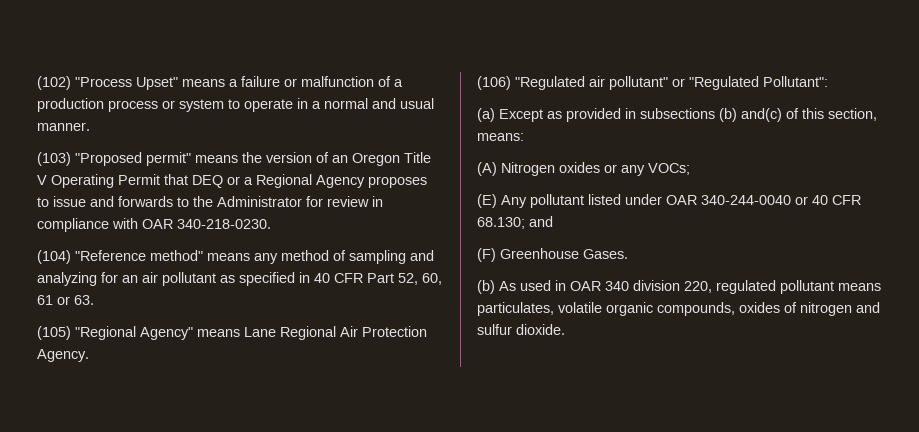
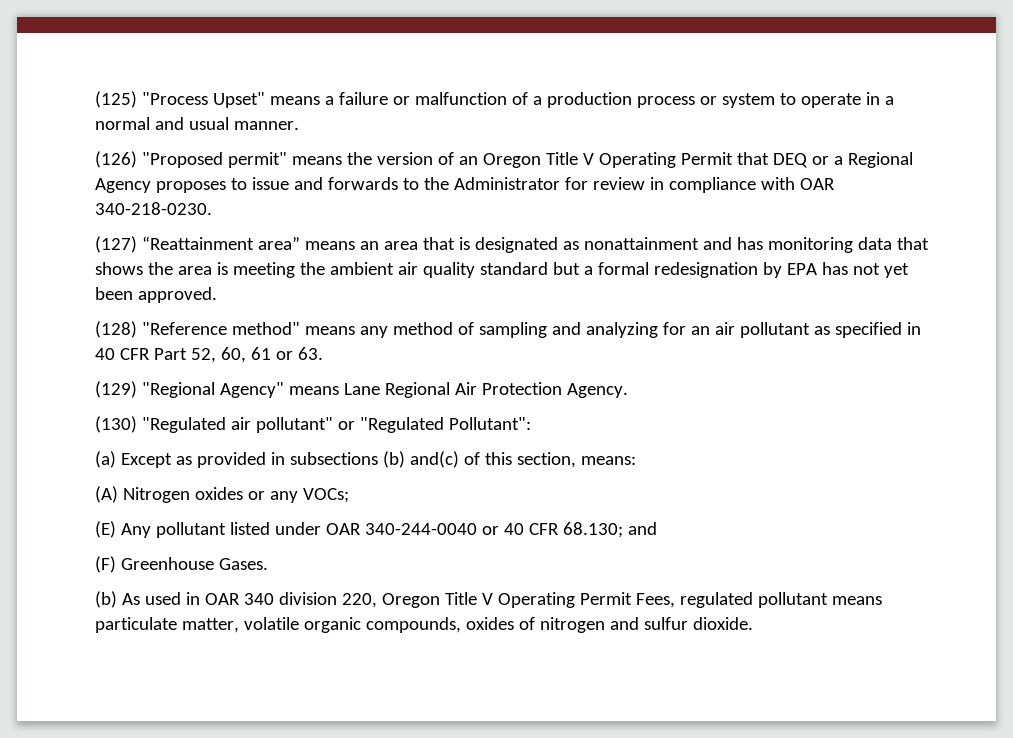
- (102) "Process Upset" means a failure or malfunction of a production process or system to operate in a normal and usual manner.
+ (125) "Process Upset" means a failure or malfunction of a production process or system to operate in a normal and usual manner.
- (103) "Proposed permit" means the version of an Oregon Title V Operating Permit that DEQ or a Regional Agency proposes to issue and forwards to the Administrator for review in compliance with OAR 340-218-0230.
+ (126) "Proposed permit" means the version of an Oregon Title V Operating Permit that DEQ or a Regional Agency proposes to issue and forwards to the Administrator for review in compliance with OAR 340-218-0230.
- (104) "Reference method" means any method of sampling and analyzing for an air pollutant as specified in 40 CFR Part 52, 60, 61 or 63.
+ (127) “Reattainment area” means an area that is designated as nonattainment and has monitoring data that shows the area is meeting the ambient air quality standard but a formal redesignation by EPA has not yet been approved.
+ (128) "Reference method" means any method of sampling and analyzing for an air pollutant as specified in 40 CFR Part 52, 60, 61 or 63.
- (105) "Regional Agency" means Lane Regional Air Protection Agency.
+ (129) "Regional Agency" means Lane Regional Air Protection Agency.
- (106) "Regulated air pollutant" or "Regulated Pollutant":
+ (130) "Regulated air pollutant" or "Regulated Pollutant":
- (b) As used in OAR 340 division 220, regulated pollutant means particulates, volatile organic compounds, oxides of nitrogen and sulfur dioxide.
+ (b) As used in OAR 340 division 220, Oregon Title V Operating Permit Fees, regulated pollutant means particulate matter, volatile organic compounds, oxides of nitrogen and sulfur dioxide.

